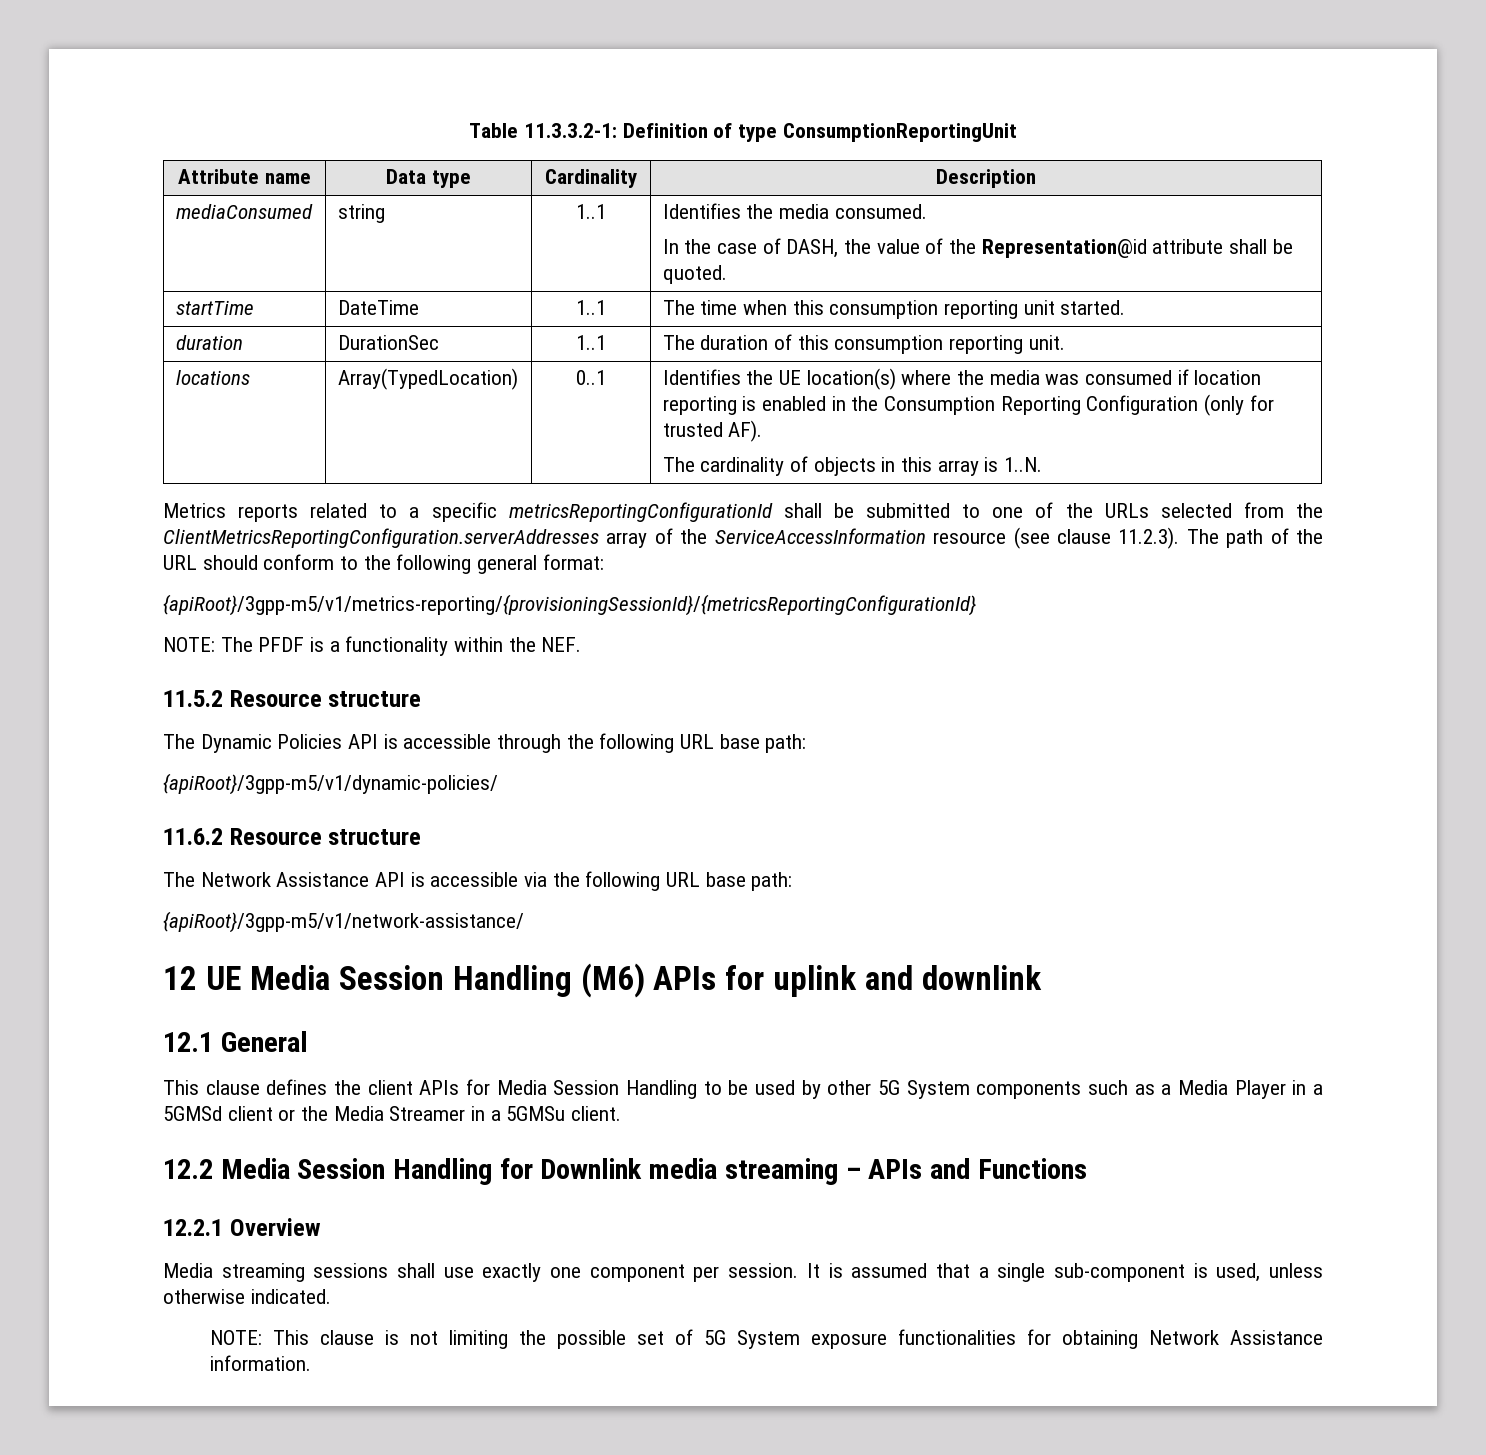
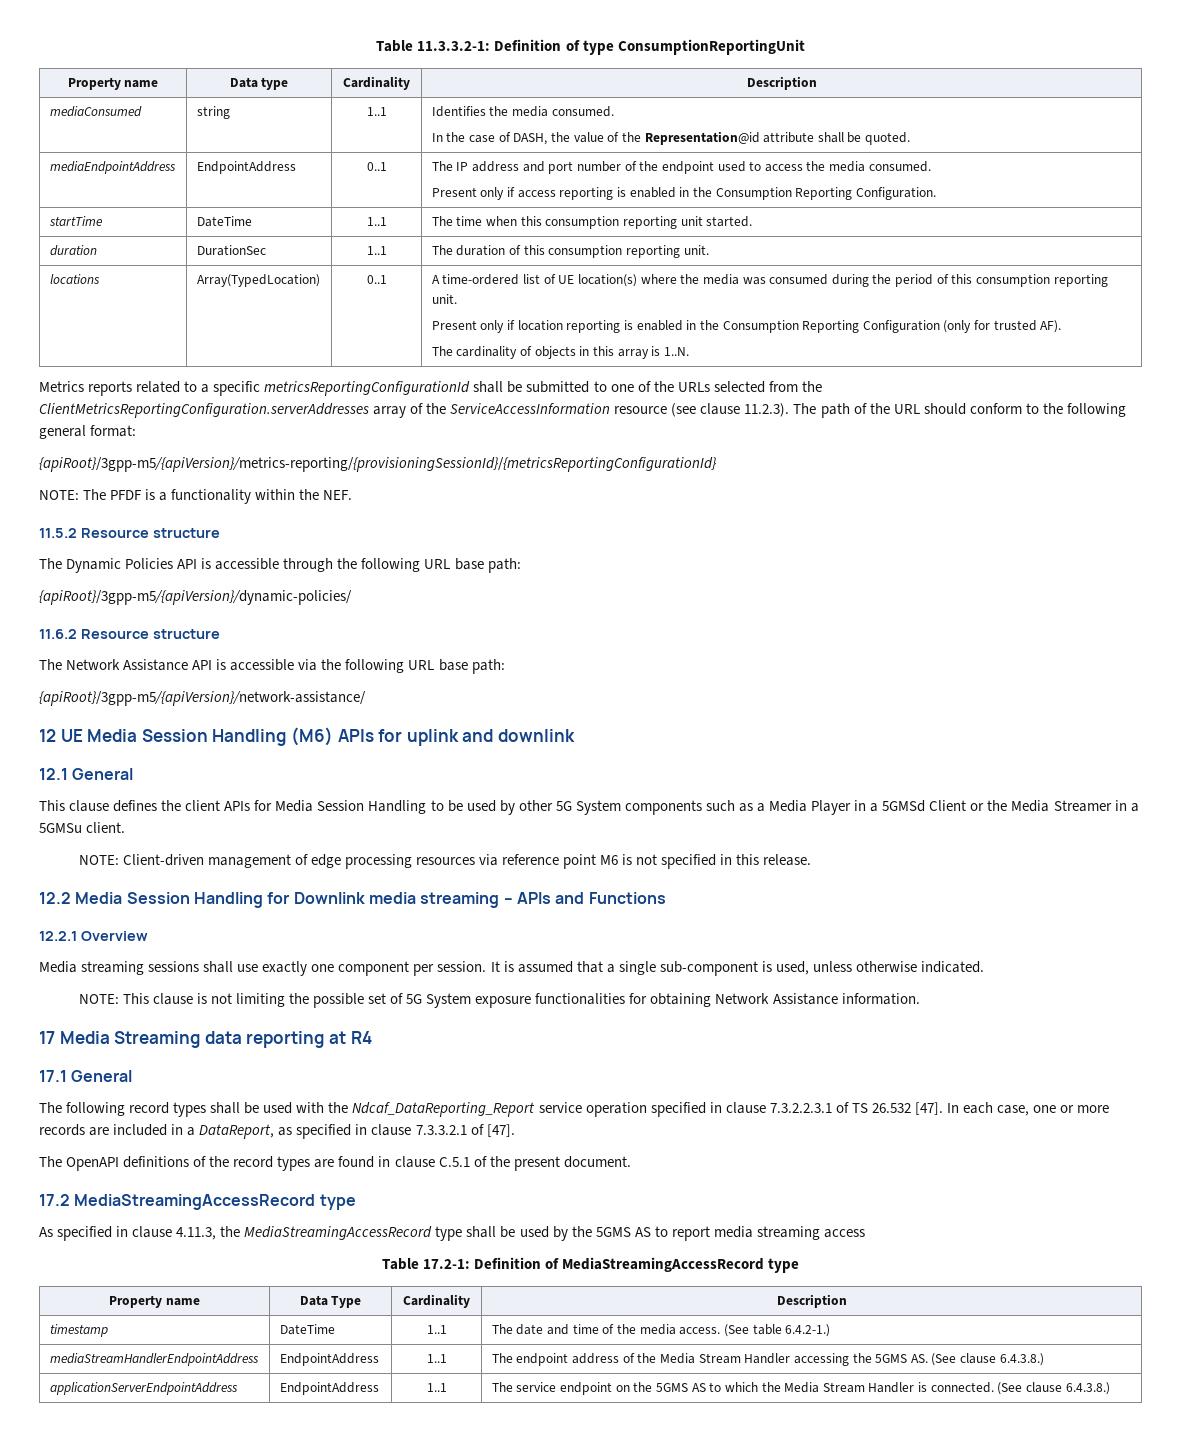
- Attribute name | Data type | Cardinality | Description
+ Property name | Data type | Cardinality | Description
+ mediaEndpointAddress | EndpointAddress | 0..1 | The IP address and port number of the endpoint used to access the media consumed.
+ Present only if access reporting is enabled in the Consumption Reporting Configuration.
- Identifies the UE location(s) where the media was consumed if location reporting is enabled in the Consumption Reporting Configuration (only for trusted AF).
+ A time-ordered list of UE location(s) where the media was consumed during the period of this consumption reporting unit.
+ Present only if location reporting is enabled in the Consumption Reporting Configuration (only for trusted AF).
- {apiRoot}/3gpp-m5/v1/metrics-reporting/{provisioningSessionId}/{metricsReportingConfigurationId}
+ {apiRoot}/3gpp-m5/{apiVersion}/metrics-reporting/{provisioningSessionId}/{metricsReportingConfigurationId}
- {apiRoot}/3gpp-m5/v1/dynamic-policies/
+ {apiRoot}/3gpp-m5/{apiVersion}/dynamic-policies/
- {apiRoot}/3gpp-m5/v1/network-assistance/
+ {apiRoot}/3gpp-m5/{apiVersion}/network-assistance/
- This clause defines the client APIs for Media Session Handling to be used by other 5G System components such as a Media Player in a 5GMSd client or the Media Streamer in a 5GMSu client.
+ This clause defines the client APIs for Media Session Handling to be used by other 5G System components such as a Media Player in a 5GMSd Client or the Media Streamer in a 5GMSu client.
+ NOTE: Client-driven management of edge processing resources via reference point M6 is not specified in this release.
+ 17 Media Streaming data reporting at R4
+ 17.1 General
+ The following record types shall be used with the Ndcaf_DataReporting_Report service operation specified in clause 7.3.2.2.3.1 of TS 26.532 [47]. In each case, one or more records are included in a DataReport, as specified in clause 7.3.3.2.1 of [47].
+ The OpenAPI definitions of the record types are found in clause C.5.1 of the present document.
+ 17.2 MediaStreamingAccessRecord type
+ As specified in clause 4.11.3, the MediaStreamingAccessRecord type shall be used by the 5GMS AS to report media streaming access
+ Table 17.2-1: Definition of MediaStreamingAccessRecord type
+ Property name | Data Type | Cardinality | Description
+ timestamp | DateTime | 1..1 | The date and time of the media access. (See table 6.4.2-1.)
+ mediaStreamHandlerEndpointAddress | EndpointAddress | 1..1 | The endpoint address of the Media Stream Handler accessing the 5GMS AS. (See clause 6.4.3.8.)
+ applicationServerEndpointAddress | EndpointAddress | 1..1 | The service endpoint on the 5GMS AS to which the Media Stream Handler is connected. (See clause 6.4.3.8.)

